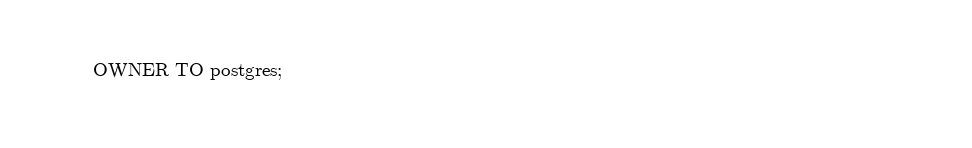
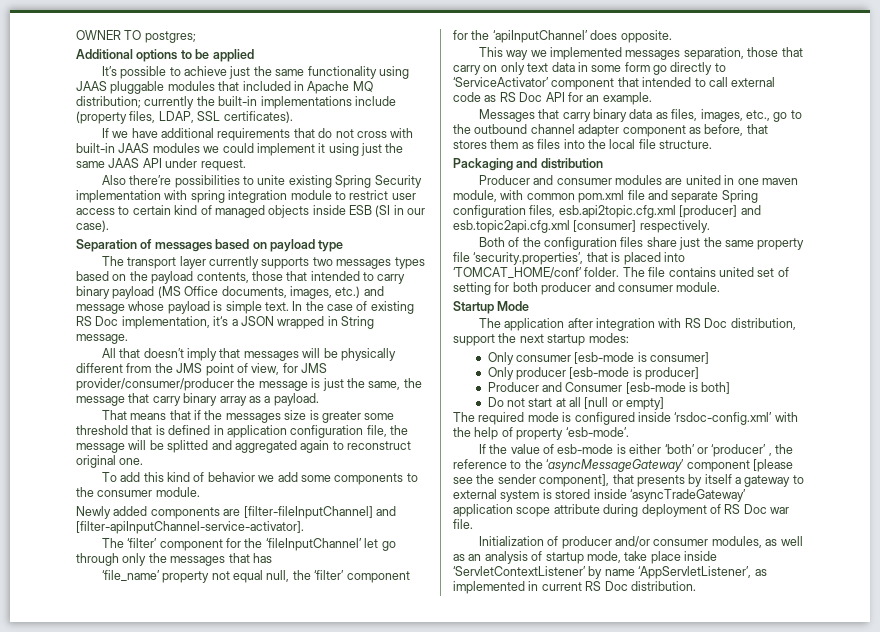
+ Additional options to be applied
+ It’s possible to achieve just the same functionality using JAAS pluggable modules that included in Apache MQ distribution; currently the built-in implementations include (property files, LDAP, SSL certificates).
+ If we have additional requirements that do not cross with built-in JAAS modules we could implement it using just the same JAAS API under request.
+ Also there’re possibilities to unite existing Spring Security implementation with spring integration module to restrict user access to certain kind of managed objects inside ESB (SI in our case).
+ Separation of messages based on payload type
+ The transport layer currently supports two messages types based on the payload contents, those that intended to carry binary payload (MS Office documents, images, etc.) and message whose payload is simple text. In the case of existing RS Doc implementation, it‘s a JSON wrapped in String message.
+ All that doesn’t imply that messages will be physically different from the JMS point of view, for JMS provider/consumer/producer the message is just the same, the message that carry binary array as a payload.
+ That means that if the messages size is greater some threshold that is defined in application configuration file, the message will be splitted and aggregated again to reconstruct original one.
+ To add this kind of behavior we add some components to the consumer module.
+ Newly added components are [filter-fileInputChannel] and [filter-apiInputChannel-service-activator].
+ The ‘filter’ component for the ‘fileInputChannel’ let go through only the messages that has
+ ‘file_name’ property not equal null, the ‘filter’ component for the ‘apiInputChannel’ does opposite.
+ This way we implemented messages separation, those that carry on only text data in some form go directly to ‘ServiceActivator’ component that intended to call external code as RS Doc API for an example.
+ Messages that carry binary data as files, images, etc., go to the outbound channel adapter component as before, that stores them as files into the local file structure.
+ Packaging and distribution
+ Producer and consumer modules are united in one maven module, with common pom.xml file and separate Spring configuration files, esb.api2topic.cfg.xml [producer] and esb.topic2api.cfg.xml [consumer] respectively.
+ Both of the configuration files share just the same property file ‘security.properties’, that is placed into ‘TOMCAT_HOME/conf’ folder. The file contains united set of setting for both producer and consumer module.
+ Startup Mode
+ The application after integration with RS Doc distribution, support the next startup modes:
+ Only consumer [esb-mode is consumer]
+ Only producer [esb-mode is producer]
+ Producer and Consumer [esb-mode is both]
+ Do not start at all [null or empty]
+ The required mode is configured inside ‘rsdoc-config.xml’ with the help of property ‘esb-mode’.
+ If the value of esb-mode is either ‘both’ or ‘producer’ , the reference to the ‘asyncMessageGateway’ component [please see the sender component], that presents by itself a gateway to external system is stored inside ‘asyncTradeGateway’ application scope attribute during deployment of RS Doc war file.
+ Initialization of producer and/or consumer modules, as well as an analysis of startup mode, take place inside ‘ServletContextListener’ by name ‘AppServletListener’, as implemented in current RS Doc distribution.

